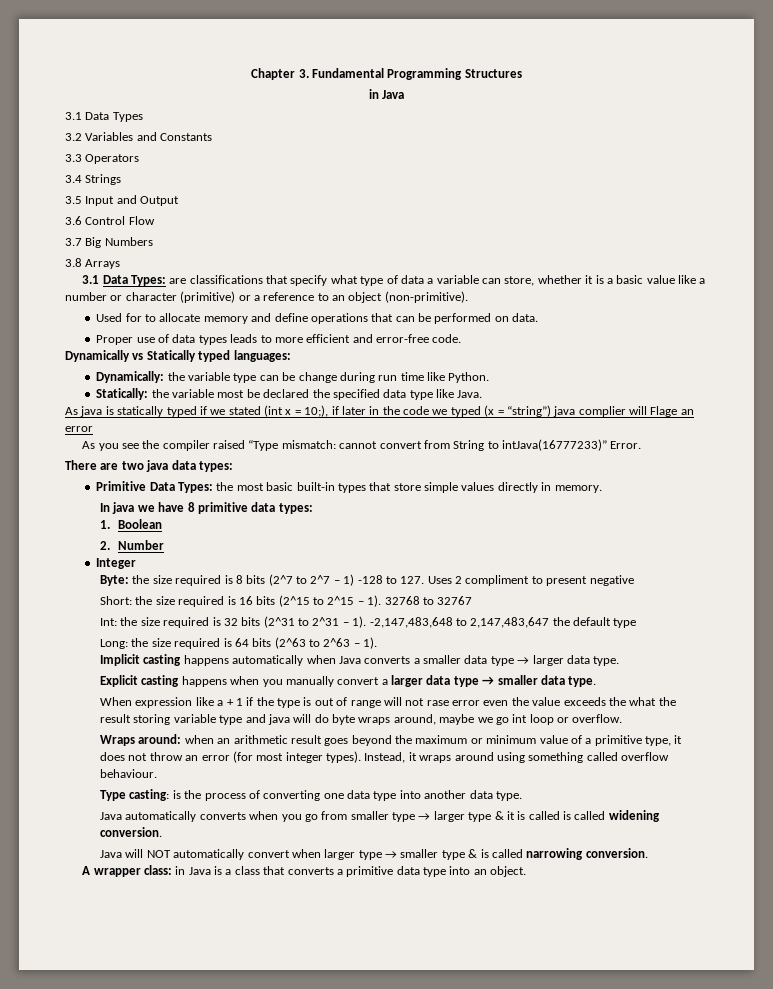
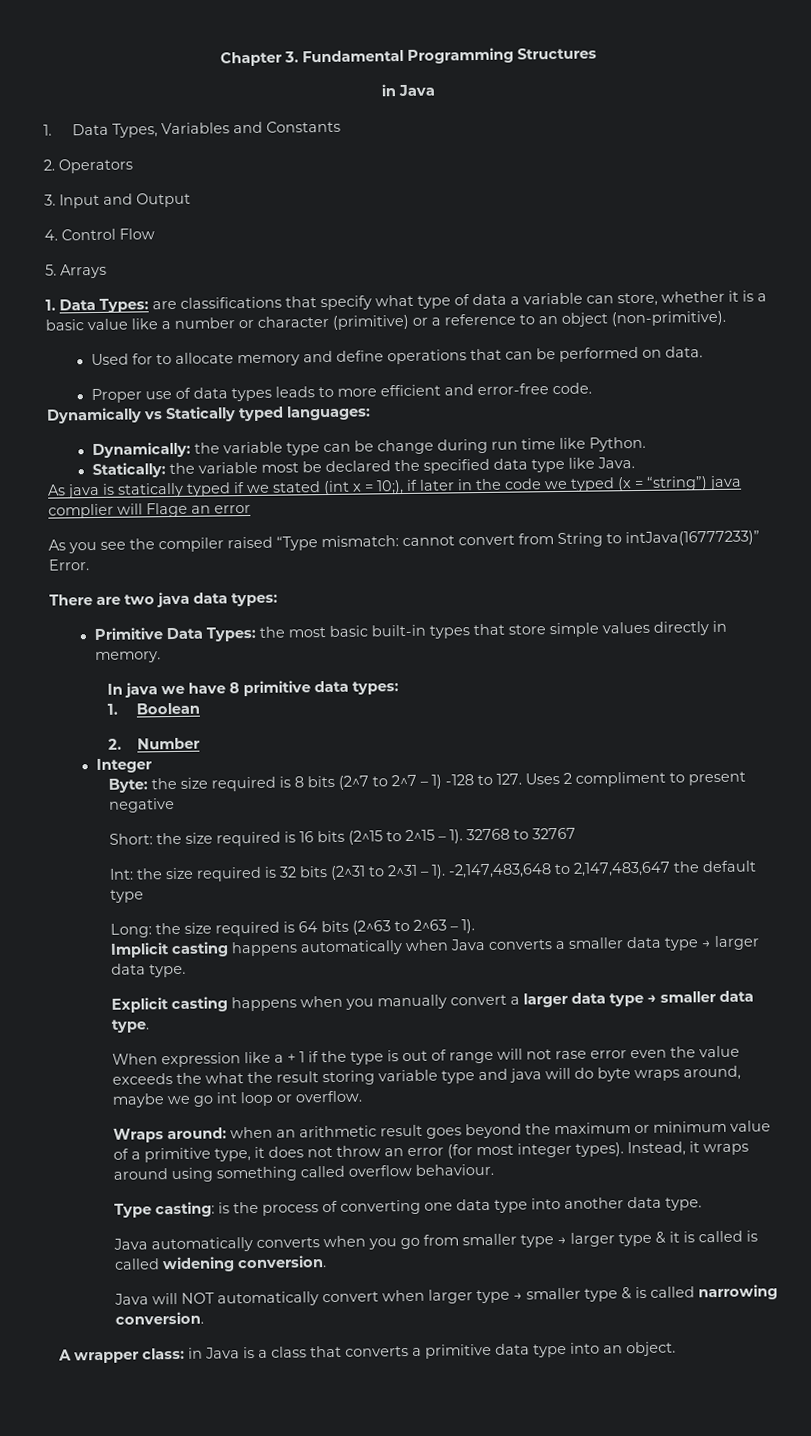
- 3.1 Data Types
- 3.2 Variables and Constants
+ 1. Data Types, Variables and Constants
- 3.3 Operators
+ 2. Operators
- 3.4 Strings
- 3.5 Input and Output
+ 3. Input and Output
- 3.6 Control Flow
+ 4. Control Flow
- 3.7 Big Numbers
- 3.8 Arrays
+ 5. Arrays
- 3.1 Data Types: are classifications that specify what type of data a variable can store, whether it is a basic value like a number or character (primitive) or a reference to an object (non-primitive).
+ 1. Data Types: are classifications that specify what type of data a variable can store, whether it is a basic value like a number or character (primitive) or a reference to an object (non-primitive).

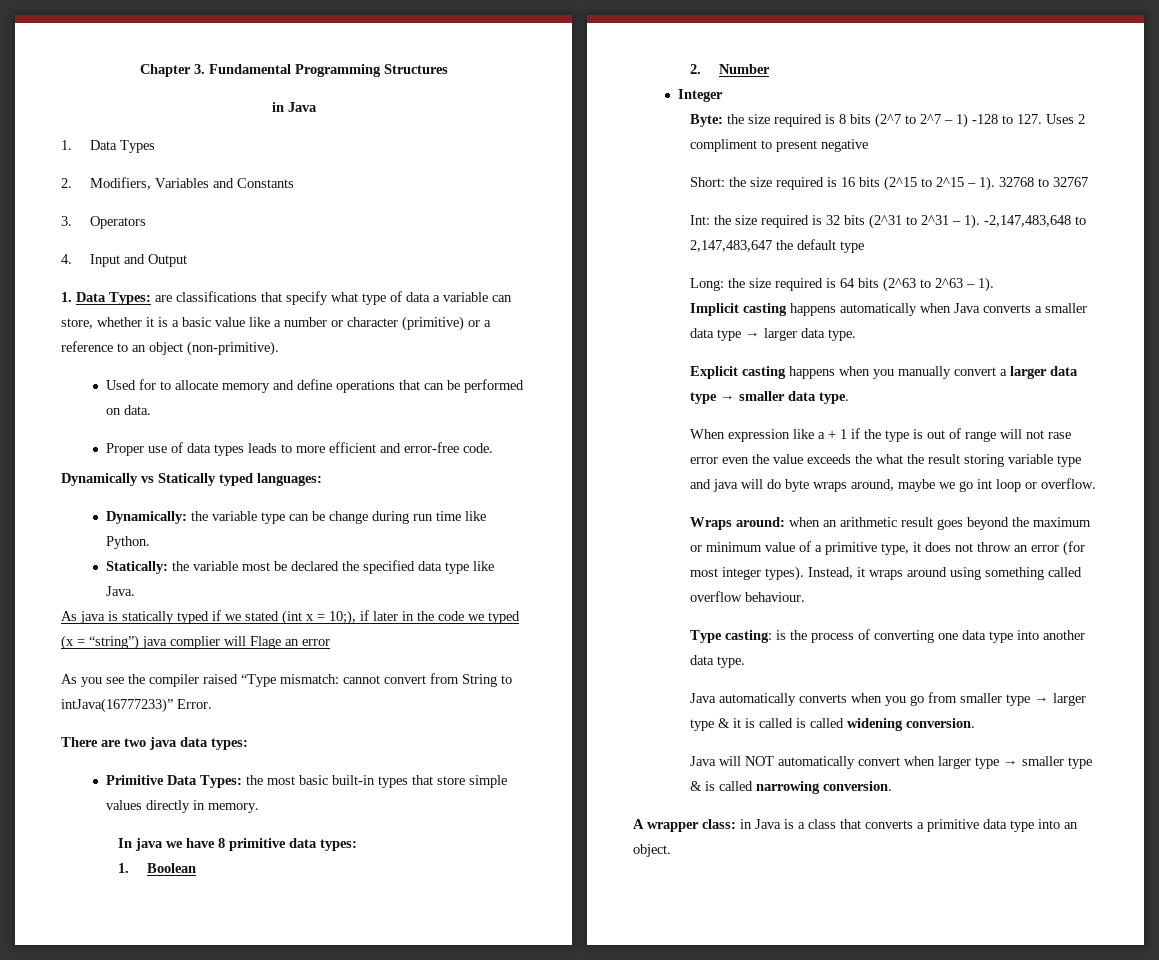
- 1. Data Types, Variables and Constants
+ 1. Data Types
+ 2. Modifiers, Variables and Constants
- 2. Operators
+ 3. Operators
- 3. Input and Output
+ 4. Input and Output
- 4. Control Flow
- 5. Arrays

